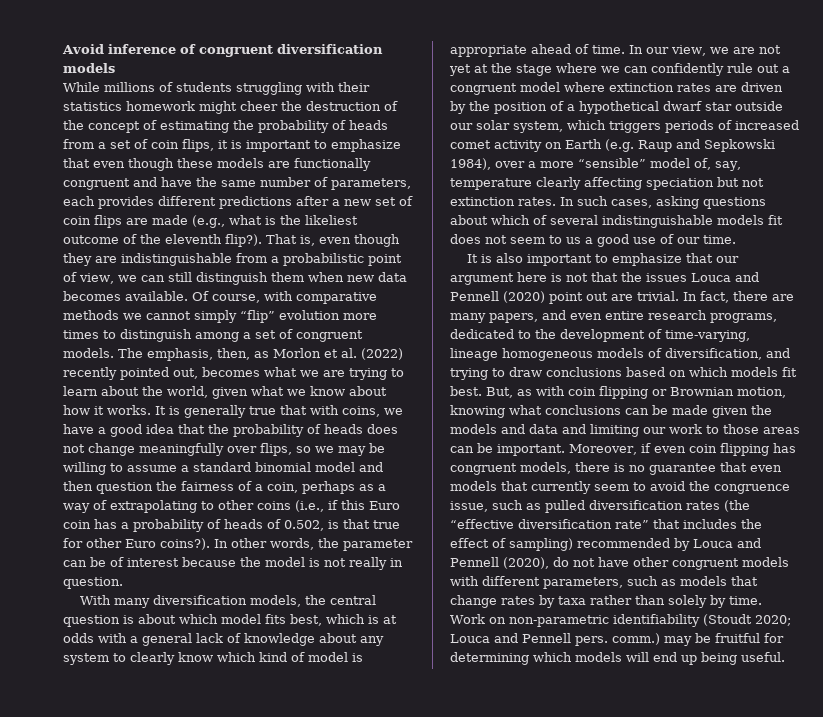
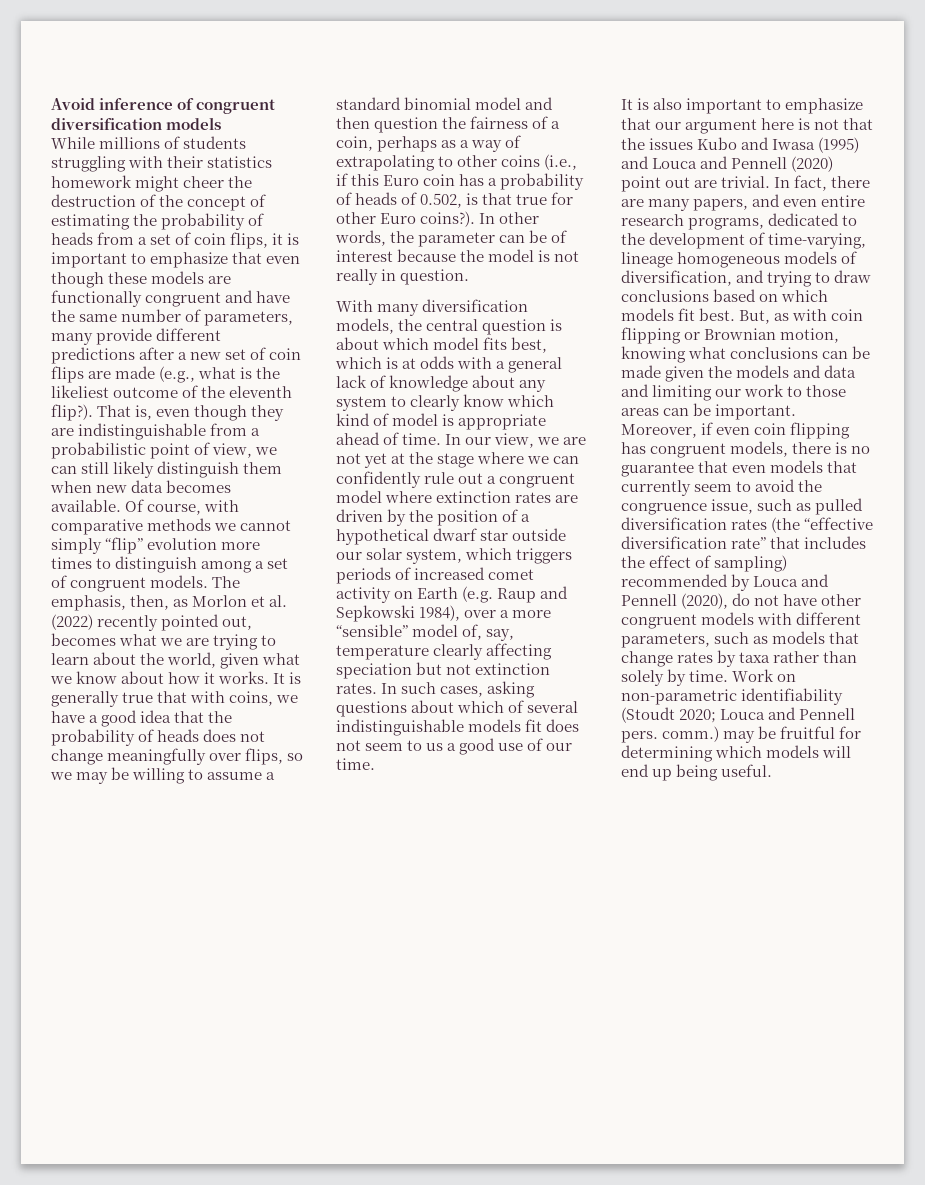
- While millions of students struggling with their statistics homework might cheer the destruction of the concept of estimating the probability of heads from a set of coin flips, it is important to emphasize that even though these models are functionally congruent and have the same number of parameters, each provides different predictions after a new set of coin flips are made (e.g., what is the likeliest outcome of the eleventh flip?).
+ While millions of students struggling with their statistics homework might cheer the destruction of the concept of estimating the probability of heads from a set of coin flips, it is important to emphasize that even though these models are functionally congruent and have the same number of parameters, many provide different predictions after a new set of coin flips are made (e.g., what is the likeliest outcome of the eleventh flip?).
- That is, even though they are indistinguishable from a probabilistic point of view, we can still distinguish them when new data becomes available.
+ That is, even though they are indistinguishable from a probabilistic point of view, we can still likely distinguish them when new data becomes available.
- It is also important to emphasize that our argument here is not that the issues Louca and Pennell (2020) point out are trivial.
+ It is also important to emphasize that our argument here is not that the issues Kubo and Iwasa (1995) and Louca and Pennell (2020) point out are trivial.

